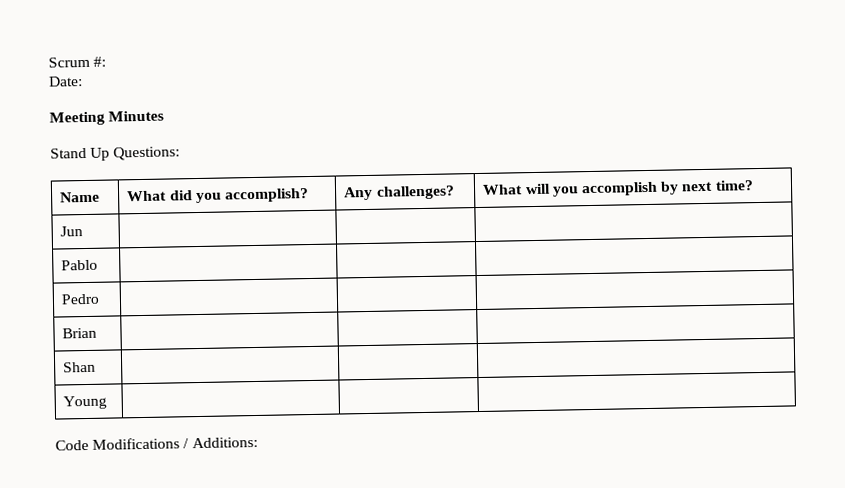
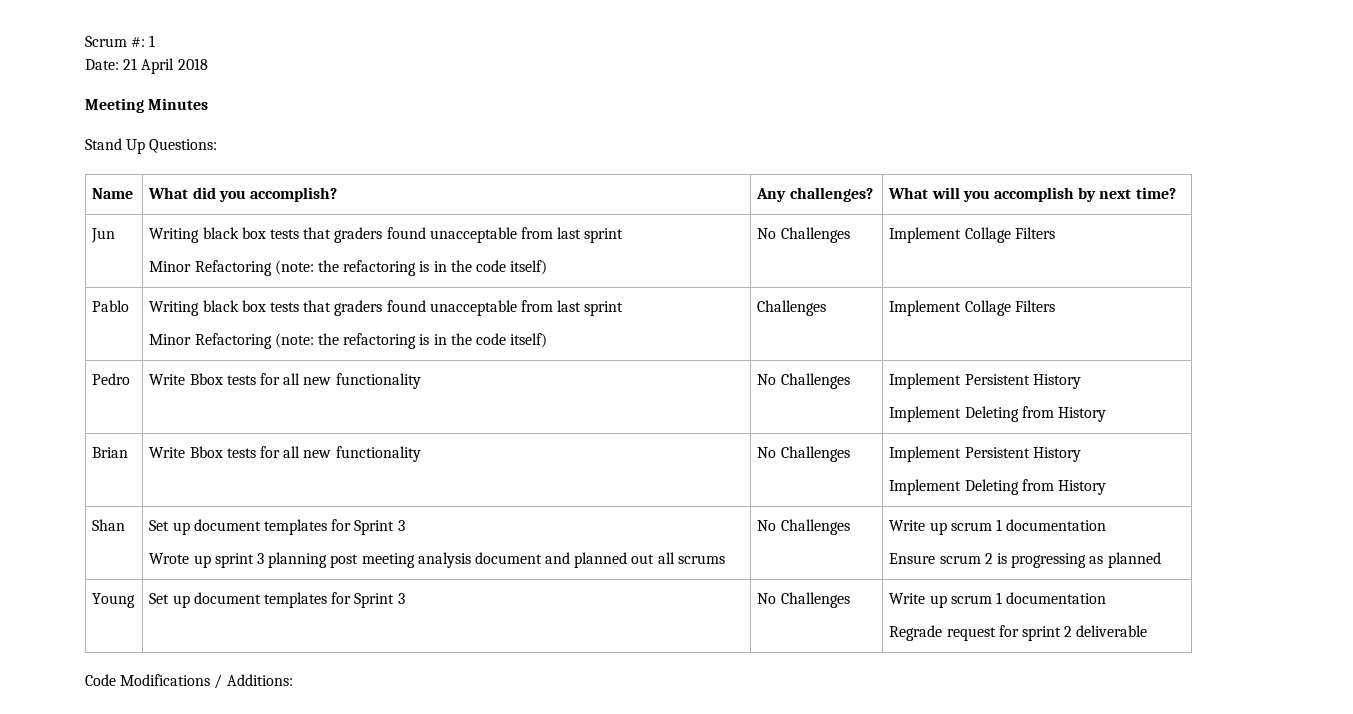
- Scrum #:
+ Scrum #: 1
- Date:
+ Date: 21 April 2018
- Jun | | |
- Pablo | | |
- Pedro | | |
- Brian | | |
- Shan | | |
- Young | | |
+ Jun | Writing black box tests that graders found unacceptable from last sprint
+ Minor Refactoring (note: the refactoring is in the code itself) | No Challenges | Implement Collage Filters
+ Pablo | Writing black box tests that graders found unacceptable from last sprint
+ Minor Refactoring (note: the refactoring is in the code itself) | Challenges | Implement Collage Filters
+ Pedro | Write Bbox tests for all new functionality | No Challenges | Implement Persistent History
+ Implement Deleting from History
+ Brian | Write Bbox tests for all new functionality | No Challenges | Implement Persistent History
+ Implement Deleting from History
+ Shan | Set up document templates for Sprint 3
+ Wrote up sprint 3 planning post meeting analysis document and planned out all scrums | No Challenges | Write up scrum 1 documentation
+ Ensure scrum 2 is progressing as planned
+ Young | Set up document templates for Sprint 3 | No Challenges | Write up scrum 1 documentation
+ Regrade request for sprint 2 deliverable

